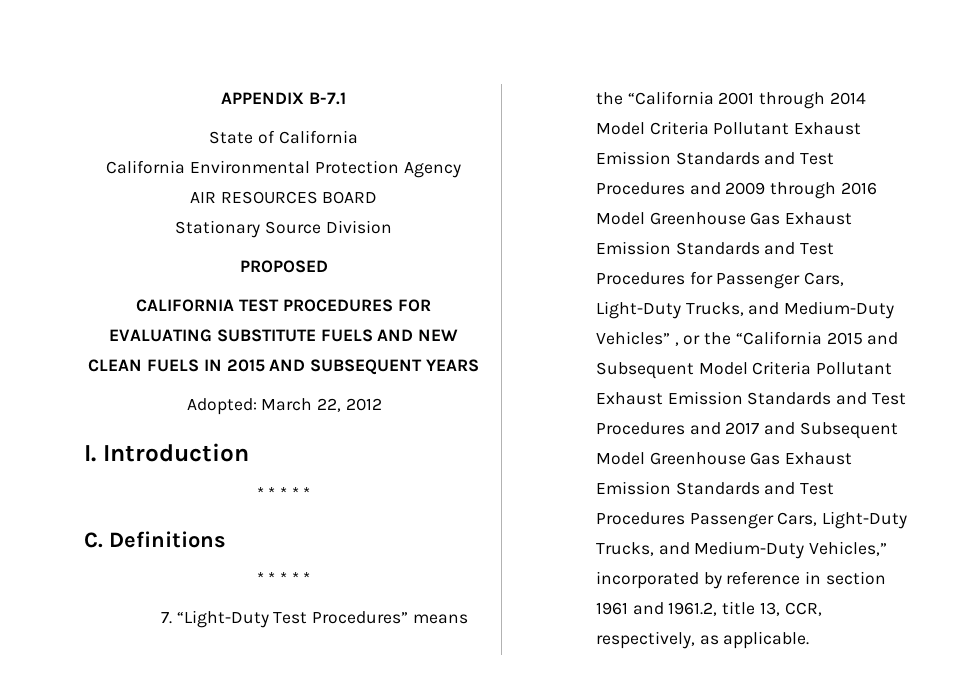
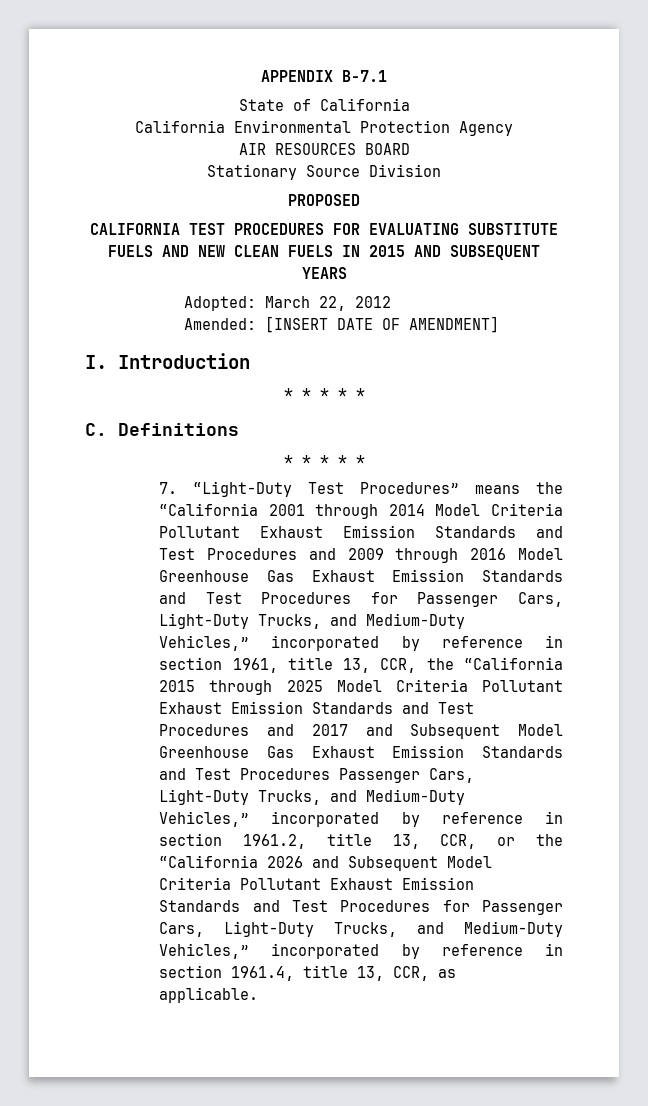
+ Amended: [INSERT DATE OF AMENDMENT]
- 7. “Light-Duty Test Procedures” means the “California 2001 through 2014 Model Criteria Pollutant Exhaust Emission Standards and Test Procedures and 2009 through 2016 Model Greenhouse Gas Exhaust Emission Standards and Test Procedures for Passenger Cars, Light-Duty Trucks, and Medium-Duty Vehicles” , or the “California 2015 and Subsequent Model Criteria Pollutant Exhaust Emission Standards and Test Procedures and 2017 and Subsequent Model Greenhouse Gas Exhaust Emission Standards and Test Procedures Passenger Cars, Light-Duty Trucks, and Medium-Duty Vehicles,” incorporated by reference in section 1961 and 1961.2, title 13, CCR, respectively, as applicable.
+ 7. “Light-Duty Test Procedures” means the “California 2001 through 2014 Model Criteria Pollutant Exhaust Emission Standards and Test Procedures and 2009 through 2016 Model Greenhouse Gas Exhaust Emission Standards and Test Procedures for Passenger Cars, Light-Duty Trucks, and Medium-Duty Vehicles,” incorporated by reference in section 1961, title 13, CCR, the “California 2015 through 2025 Model Criteria Pollutant Exhaust Emission Standards and Test Procedures and 2017 and Subsequent Model Greenhouse Gas Exhaust Emission Standards and Test Procedures Passenger Cars, Light-Duty Trucks, and Medium-Duty Vehicles,” incorporated by reference in section 1961.2, title 13, CCR, or the “California 2026 and Subsequent Model Criteria Pollutant Exhaust Emission Standards and Test Procedures for Passenger Cars, Light-Duty Trucks, and Medium-Duty Vehicles,” incorporated by reference in section 1961.4, title 13, CCR, as applicable.

